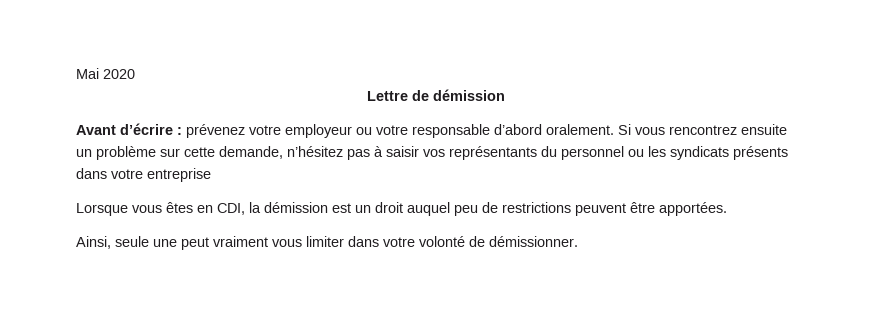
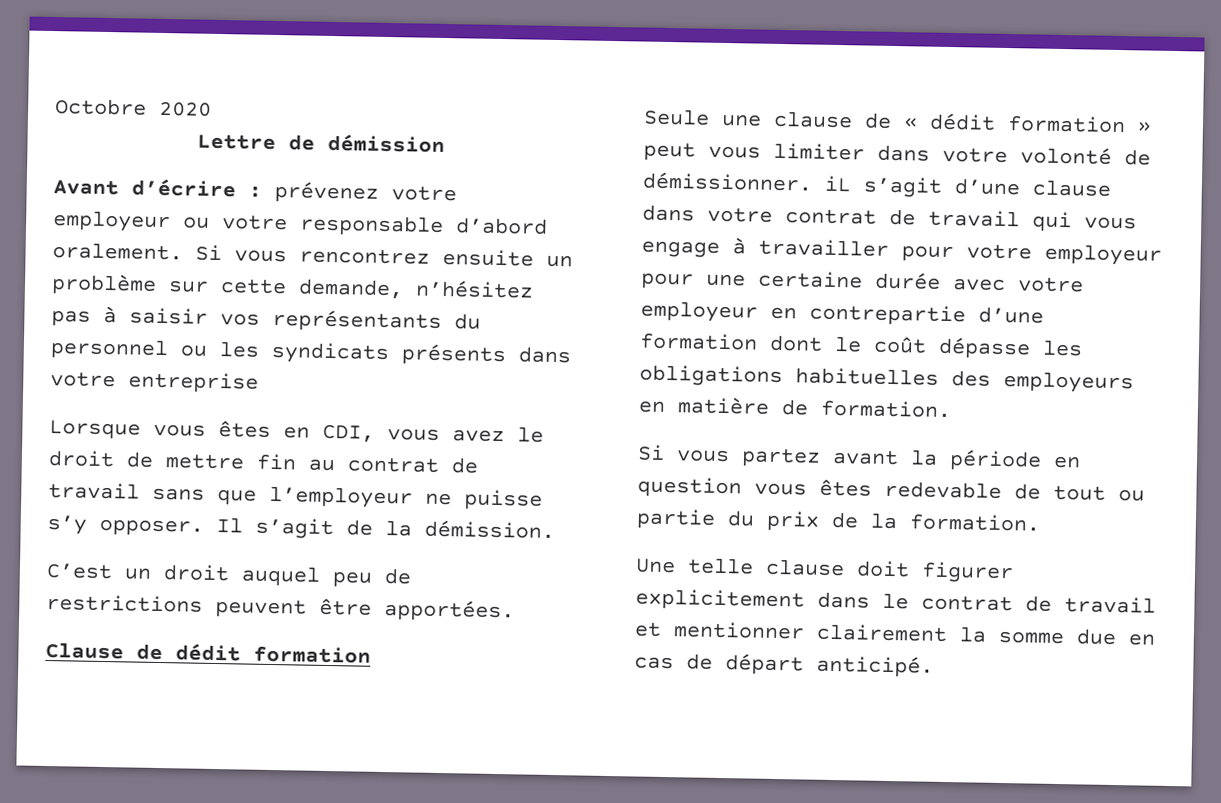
- Mai 2020
+ Octobre 2020
- Lorsque vous êtes en CDI, la démission est un droit auquel peu de restrictions peuvent être apportées.
+ Lorsque vous êtes en CDI, vous avez le droit de mettre fin au contrat de travail sans que l’employeur ne puisse s’y opposer. Il s’agit de la démission.
+ C’est un droit auquel peu de restrictions peuvent être apportées.
- Ainsi, seule une peut vraiment vous limiter dans votre volonté de démissionner.
+ Clause de dédit formation
+ Seule une clause de « dédit formation » peut vous limiter dans votre volonté de démissionner. iL s’agit d’une clause dans votre contrat de travail qui vous engage à travailler pour votre employeur pour une certaine durée avec votre employeur en contrepartie d’une formation dont le coût dépasse les obligations habituelles des employeurs en matière de formation.
+ Si vous partez avant la période en question vous êtes redevable de tout ou partie du prix de la formation.
+ Une telle clause doit figurer explicitement dans le contrat de travail et mentionner clairement la somme due en cas de départ anticipé.

